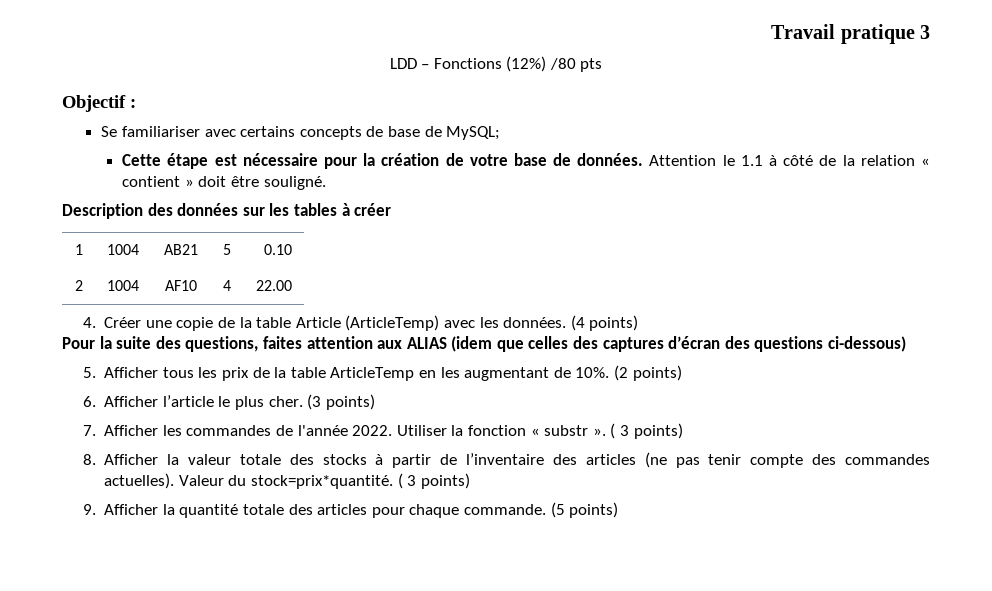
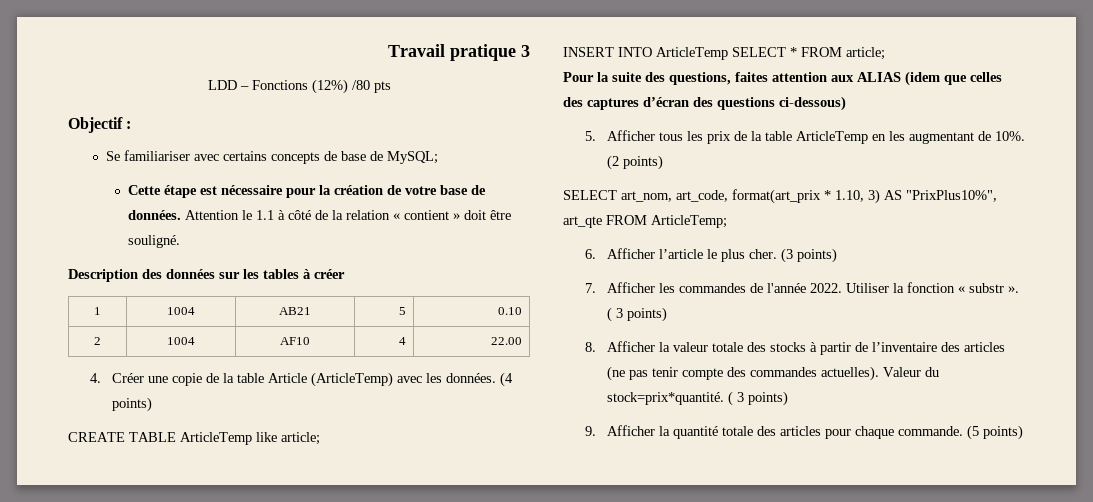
+ CREATE TABLE ArticleTemp like article;
+ INSERT INTO ArticleTemp SELECT * FROM article;
+ SELECT art_nom, art_code, format(art_prix * 1.10, 3) AS "PrixPlus10%", art_qte FROM ArticleTemp;

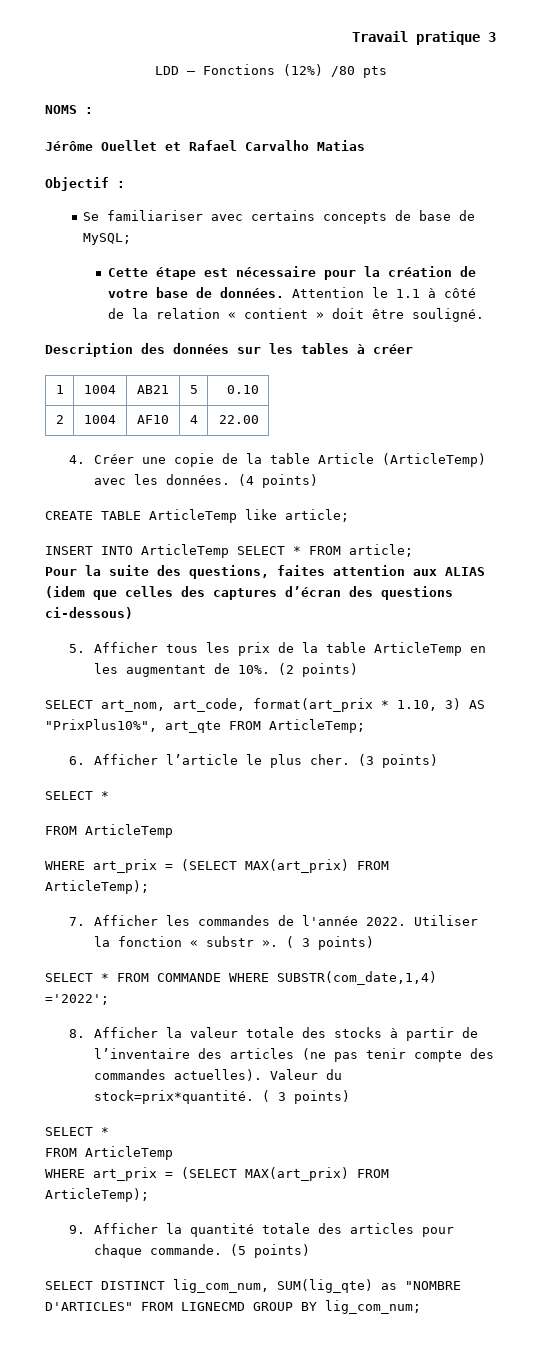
+ NOMS :
+ Jérôme Ouellet et Rafael Carvalho Matias
  (3 points)
+ SELECT *
+ FROM ArticleTemp
+ WHERE art_prix = (SELECT MAX(art_prix) FROM ArticleTemp);
+ SELECT * FROM COMMANDE WHERE SUBSTR(com_date,1,4) ='2022';
  Valeur du stock=prix*quantité. ( 3 points)
+ SELECT *
+ FROM ArticleTemp
+ WHERE art_prix = (SELECT MAX(art_prix) FROM ArticleTemp);
+ SELECT DISTINCT lig_com_num, SUM(lig_qte) as "NOMBRE D'ARTICLES" FROM LIGNECMD GROUP BY lig_com_num;

